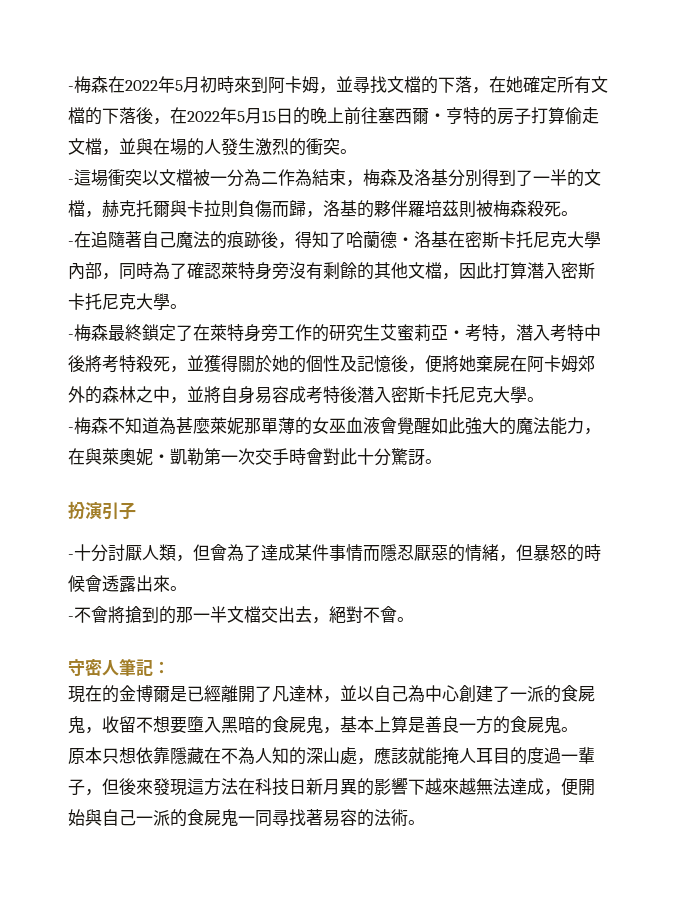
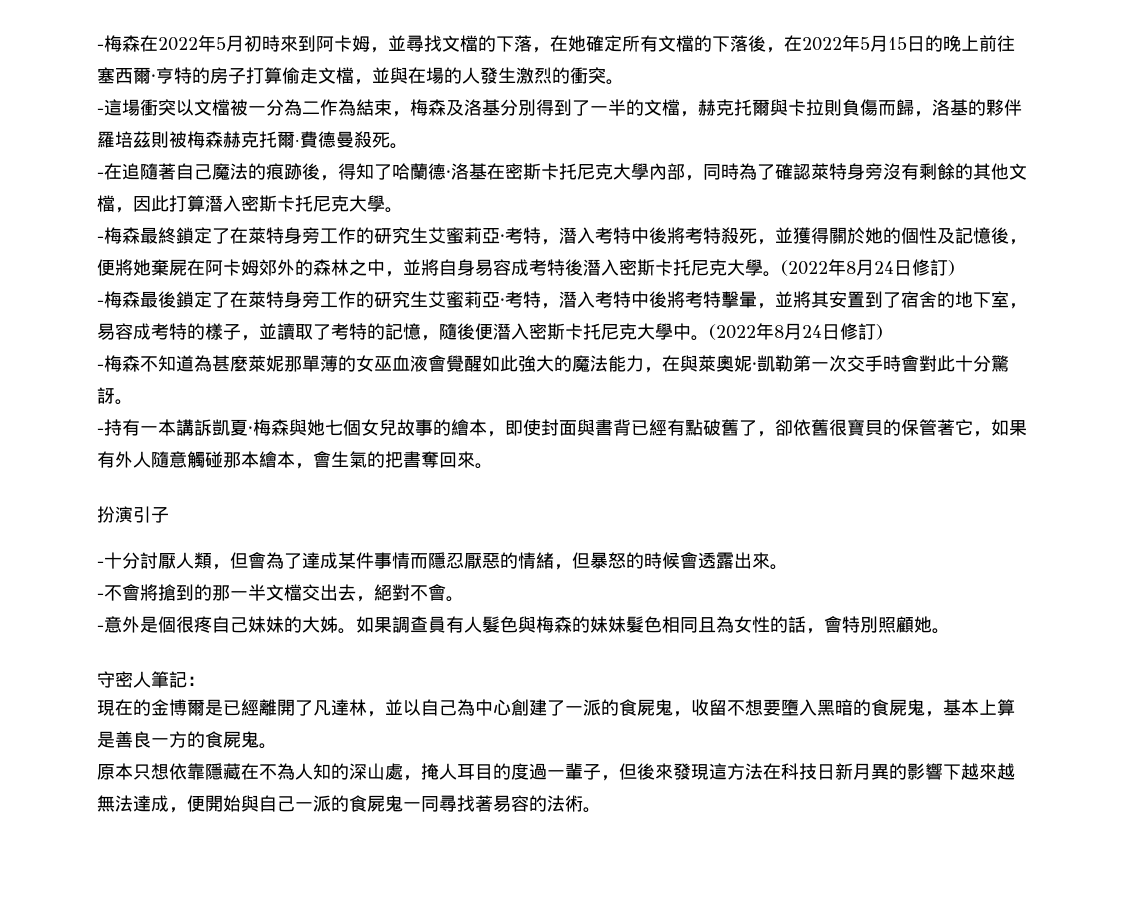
- -這場衝突以文檔被一分為二作為結束，梅森及洛基分別得到了一半的文檔，赫克托爾與卡拉則負傷而歸，洛基的夥伴羅培茲則被梅森殺死。
+ -這場衝突以文檔被一分為二作為結束，梅森及洛基分別得到了一半的文檔，赫克托爾與卡拉則負傷而歸，洛基的夥伴羅培茲則被梅森赫克托爾·費德曼殺死。
- -梅森最終鎖定了在萊特身旁工作的研究生艾蜜莉亞‧考特，潛入考特中後將考特殺死，並獲得關於她的個性及記憶後，便將她棄屍在阿卡姆郊外的森林之中，並將自身易容成考特後潛入密斯卡托尼克大學。
+ -梅森最終鎖定了在萊特身旁工作的研究生艾蜜莉亞‧考特，潛入考特中後將考特殺死，並獲得關於她的個性及記憶後，便將她棄屍在阿卡姆郊外的森林之中，並將自身易容成考特後潛入密斯卡托尼克大學。(2022年8月24日修訂)
+ -梅森最後鎖定了在萊特身旁工作的研究生艾蜜莉亞‧考特，潛入考特中後將考特擊暈，並將其安置到了宿舍的地下室，易容成考特的樣子，並讀取了考特的記憶，隨後便潛入密斯卡托尼克大學中。(2022年8月24日修訂)
+ -持有一本講訴凱夏‧梅森與她七個女兒故事的繪本，即使封面與書背已經有點破舊了，卻依舊很寶貝的保管著它，如果有外人隨意觸碰那本繪本，會生氣的把書奪回來。
+ -意外是個很疼自己妹妹的大姊。如果調查員有人髮色與梅森的妹妹髮色相同且為女性的話，會特別照顧她。
- 原本只想依靠隱藏在不為人知的深山處，應該就能掩人耳目的度過一輩子，但後來發現這方法在科技日新月異的影響下越來越無法達成，便開始與自己一派的食屍鬼一同尋找著易容的法術。
+ 原本只想依靠隱藏在不為人知的深山處，掩人耳目的度過一輩子，但後來發現這方法在科技日新月異的影響下越來越無法達成，便開始與自己一派的食屍鬼一同尋找著易容的法術。

